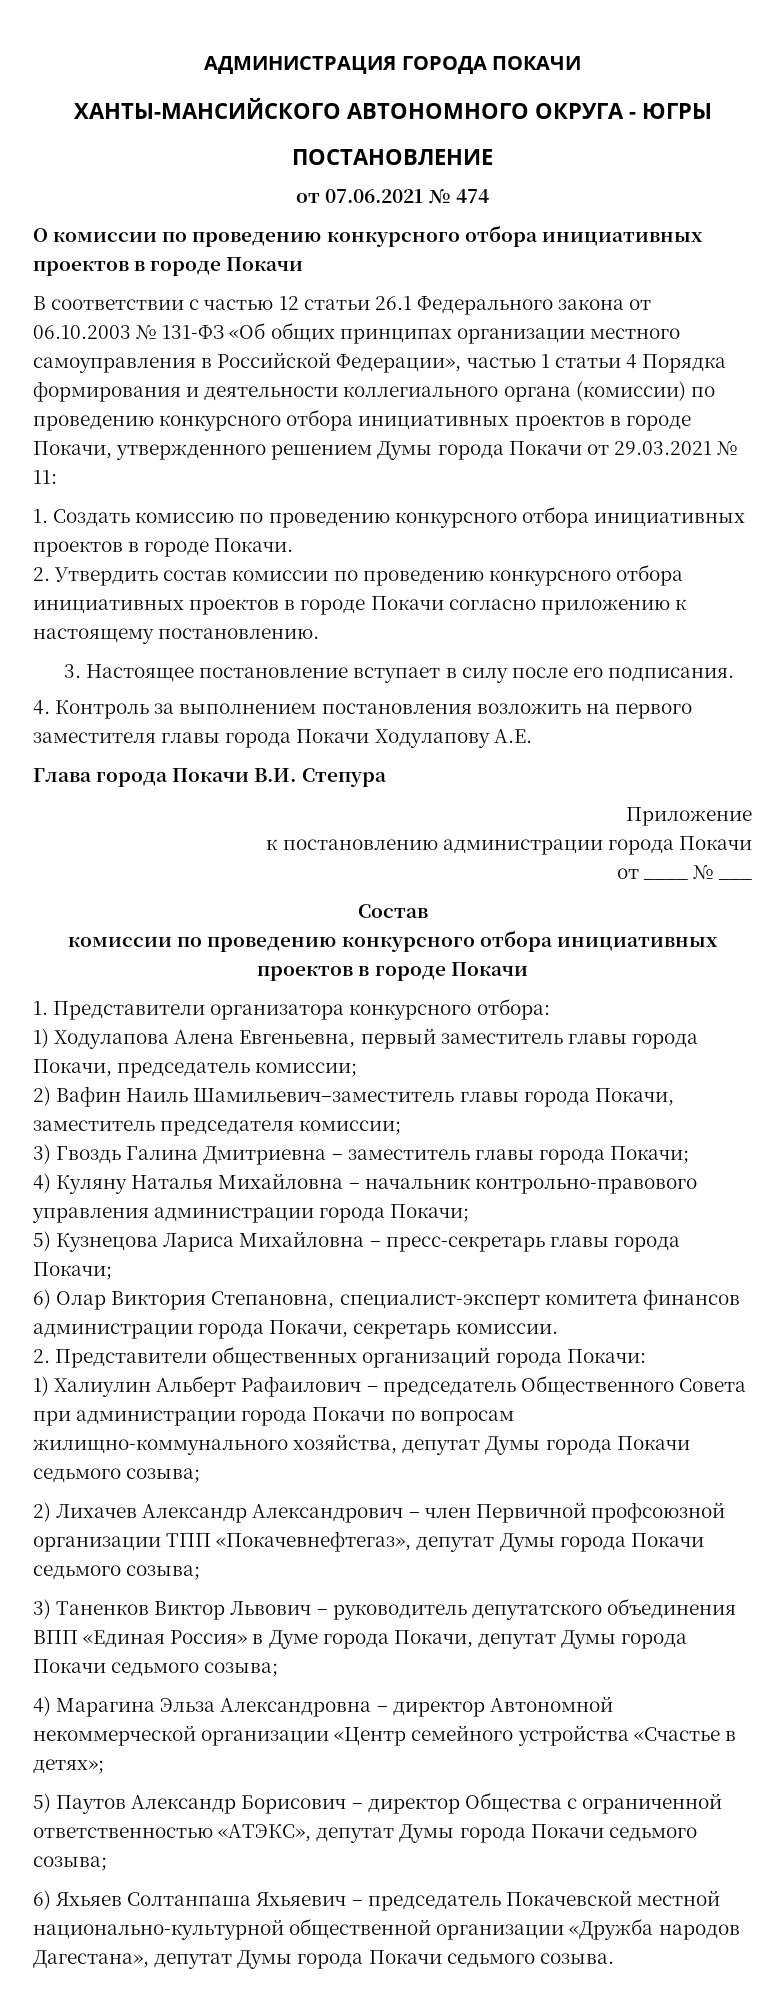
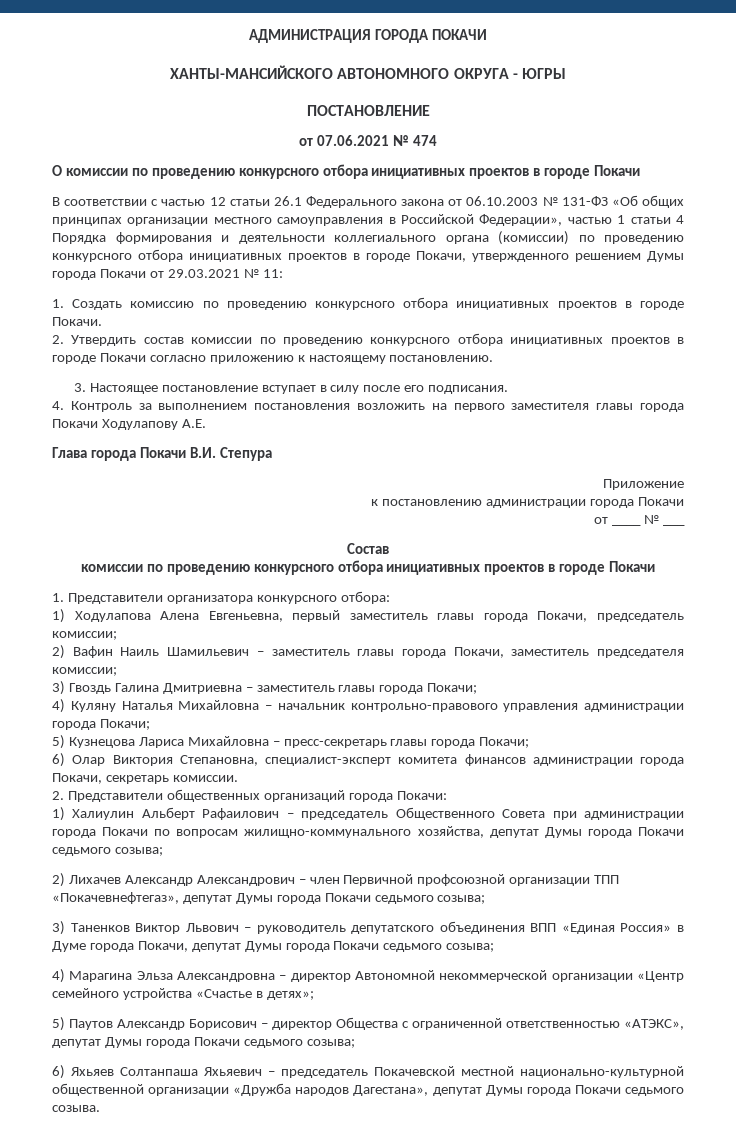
- 2) Вафин Наиль Шамильевич–заместитель главы города Покачи, заместитель председателя комиссии;
+ 2) Вафин Наиль Шамильевич – заместитель главы города Покачи, заместитель председателя комиссии;

